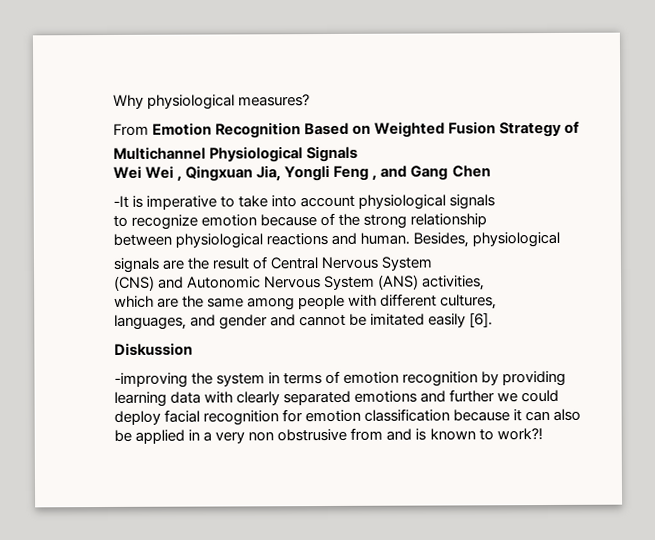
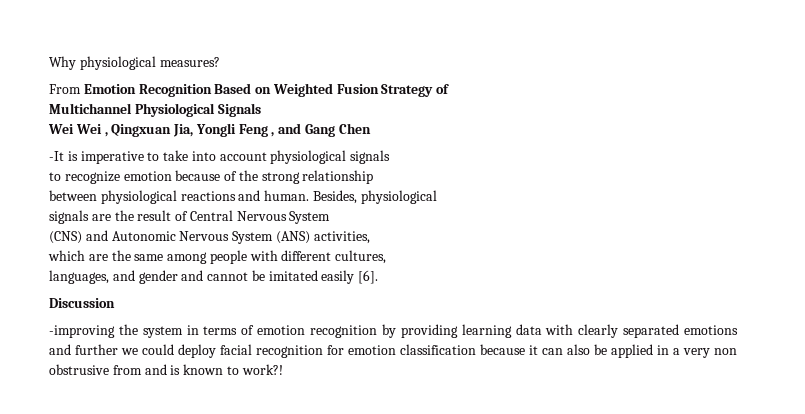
- Diskussion
+ Discussion

